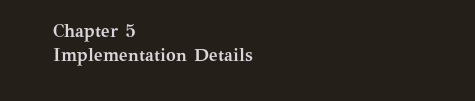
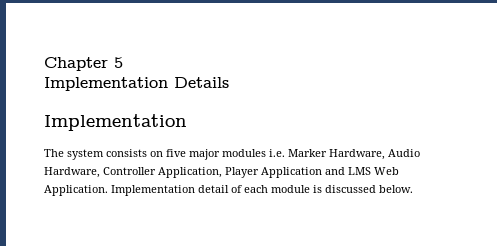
  Implementation Details
+ Implementation
+ The system consists on five major modules i.e. Marker Hardware, Audio Hardware, Controller Application, Player Application and LMS Web Application. Implementation detail of each module is discussed below.

